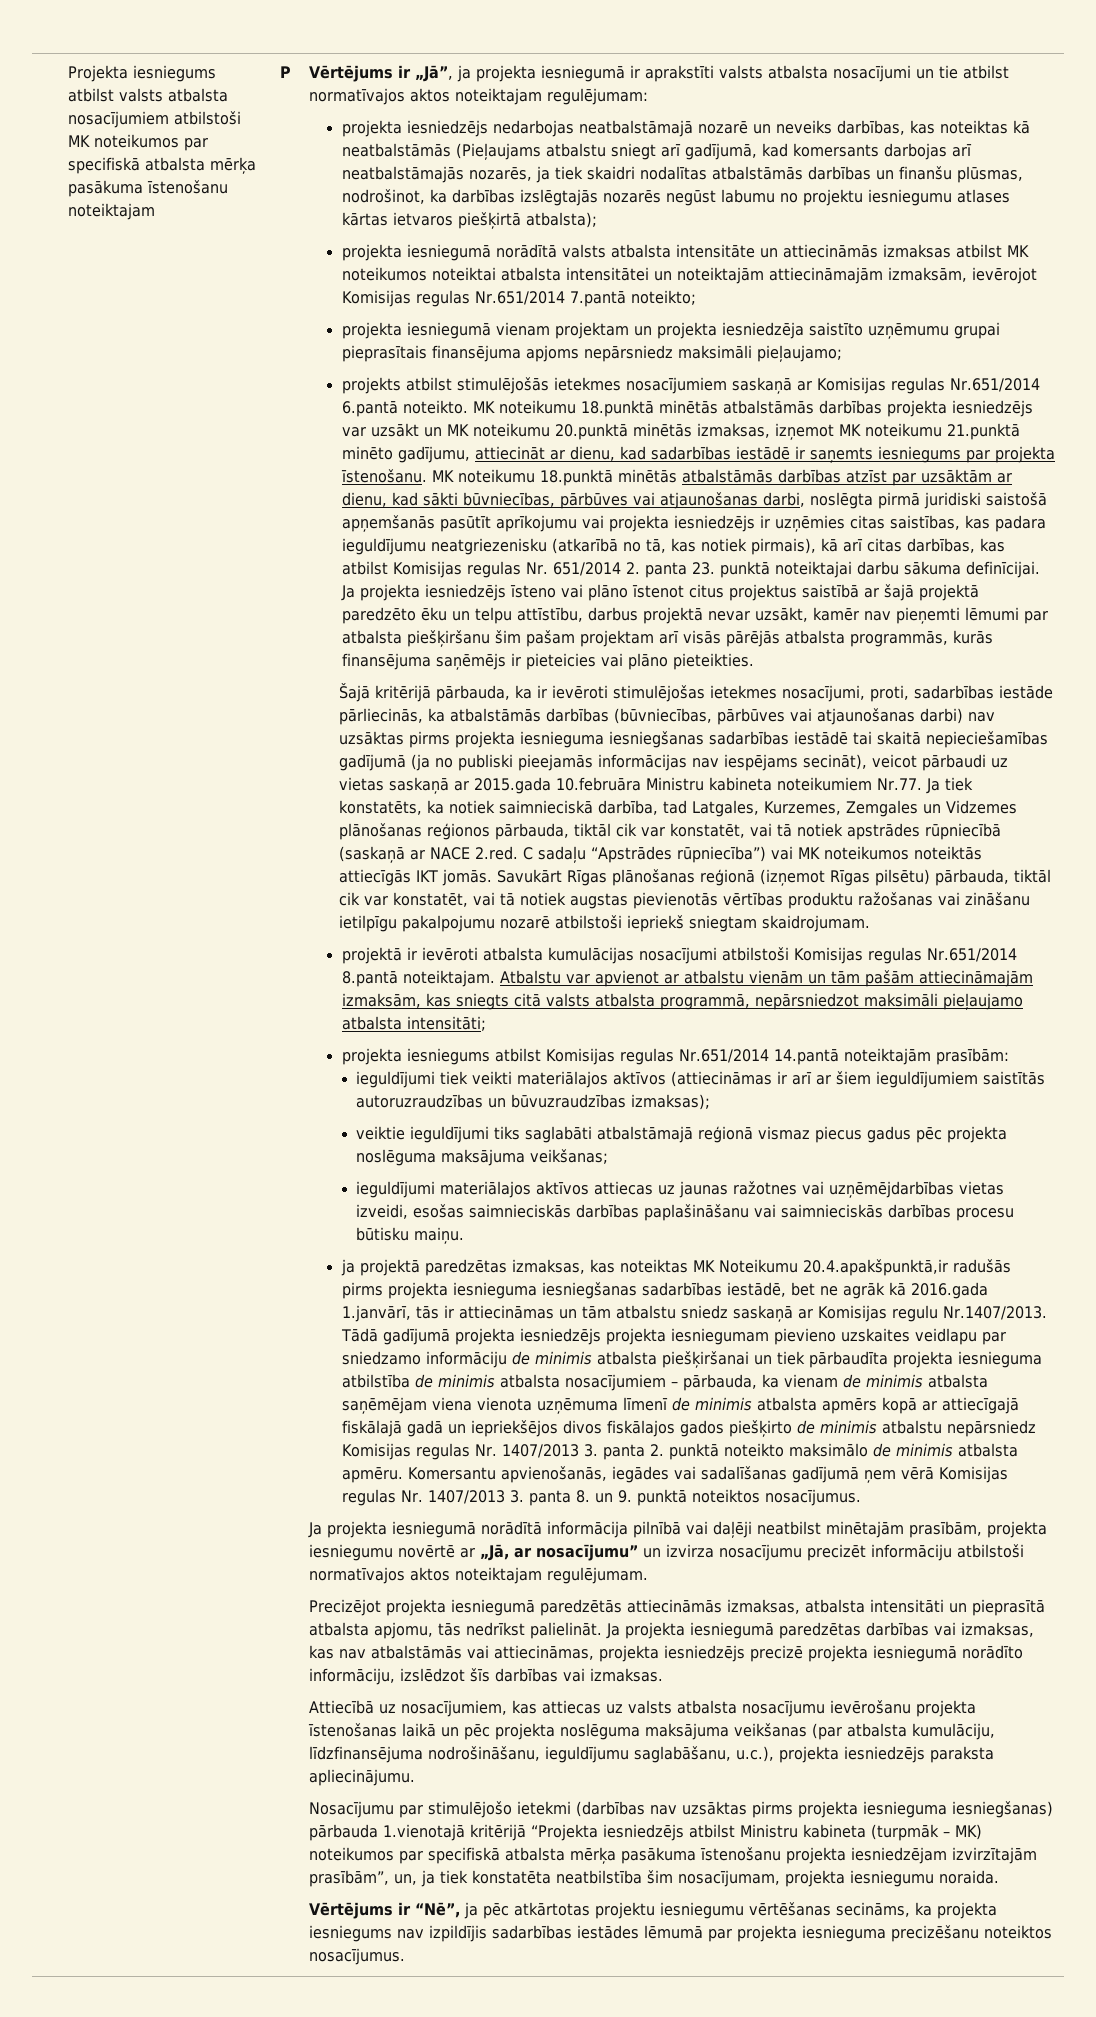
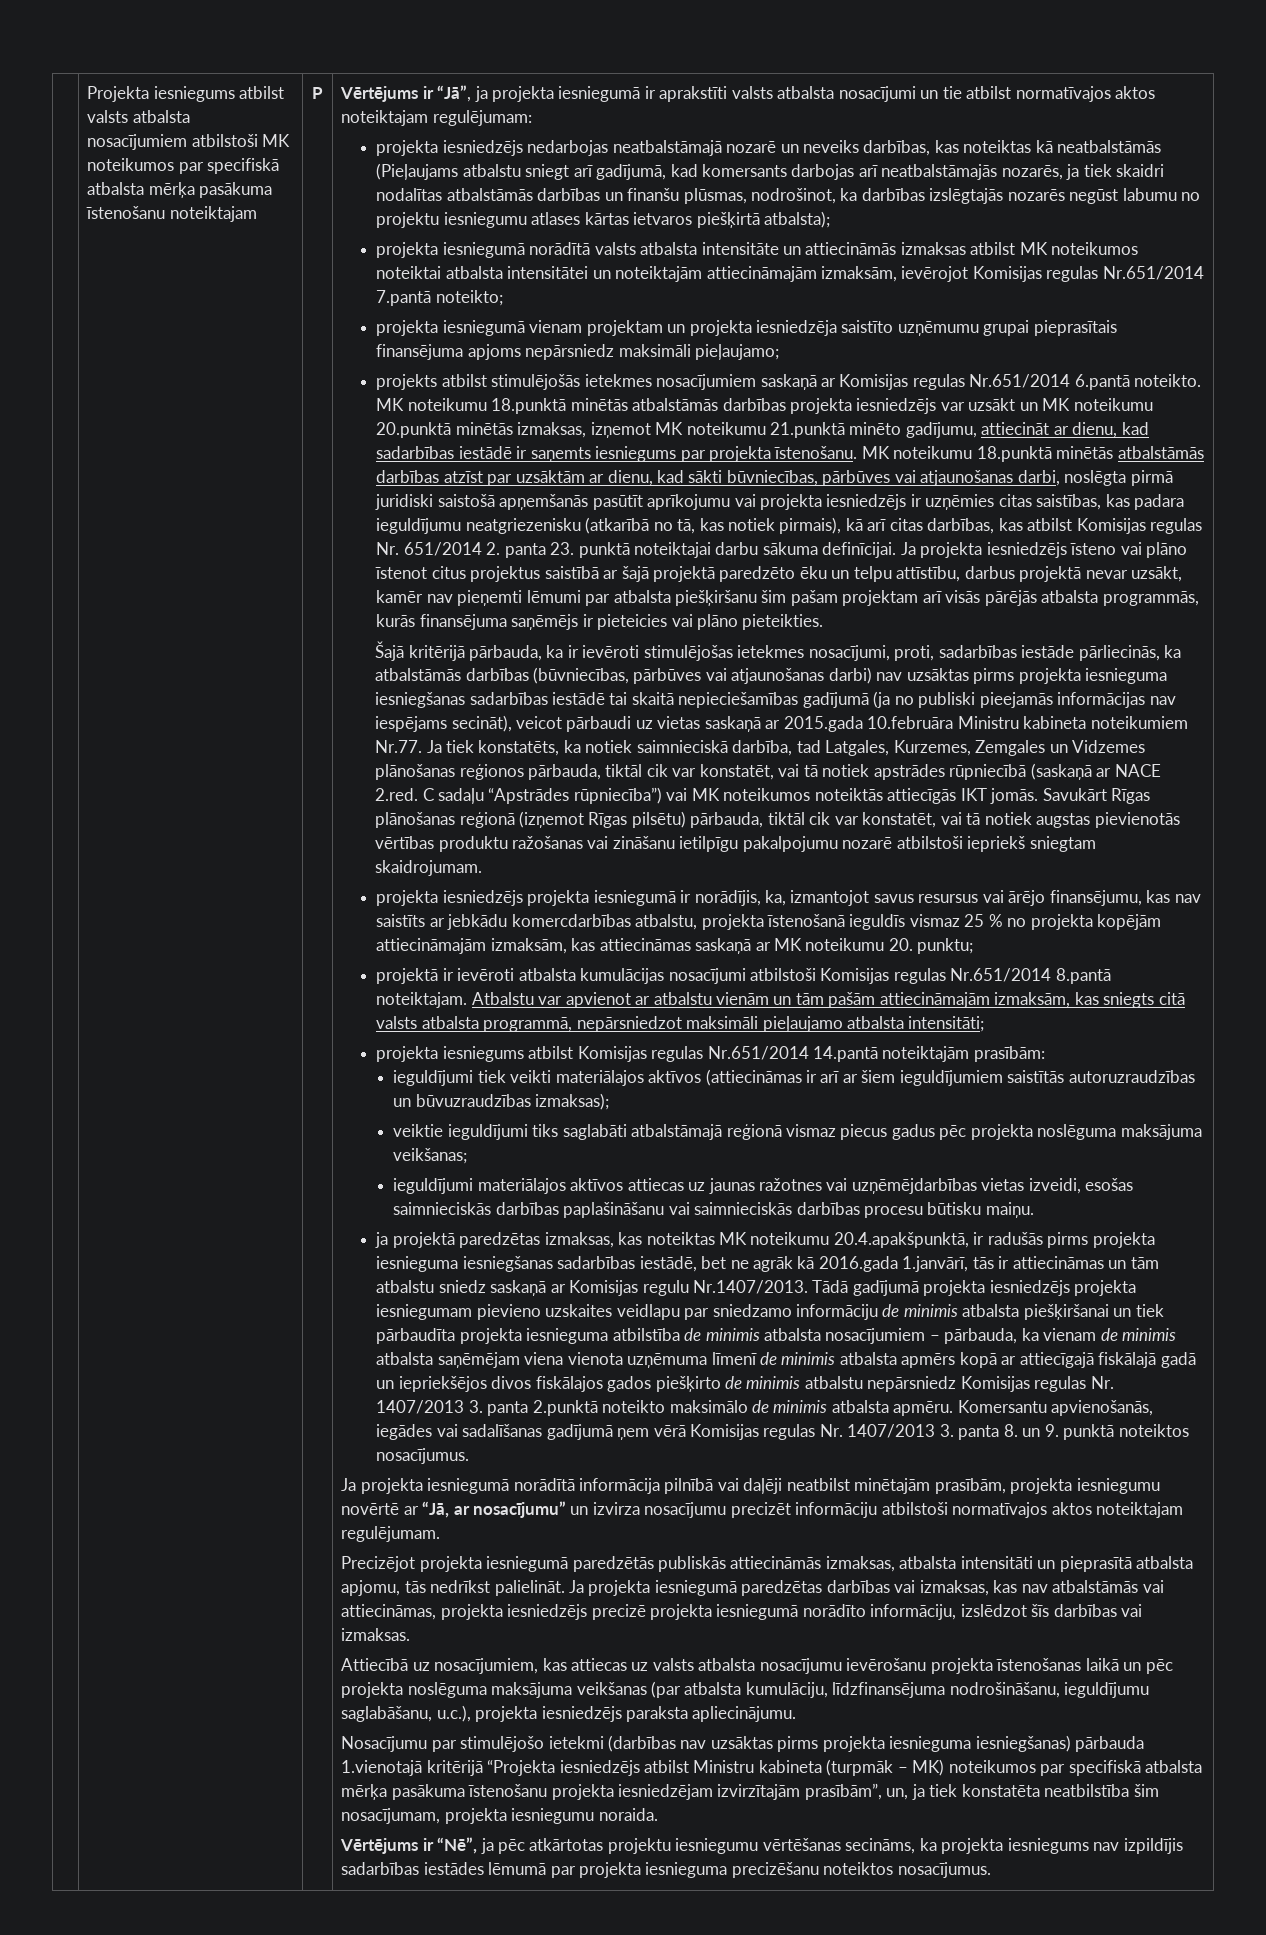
- Vērtējums ir „Jā”, ja projekta iesniegumā ir aprakstīti valsts atbalsta nosacījumi un tie atbilst normatīvajos aktos noteiktajam regulējumam:
+ Vērtējums ir “Jā”, ja projekta iesniegumā ir aprakstīti valsts atbalsta nosacījumi un tie atbilst normatīvajos aktos noteiktajam regulējumam:
+ projekta iesniedzējs projekta iesniegumā ir norādījis, ka, izmantojot savus resursus vai ārējo finansējumu, kas nav saistīts ar jebkādu komercdarbības atbalstu, projekta īstenošanā ieguldīs vismaz 25 % no projekta kopējām attiecināmajām izmaksām, kas attiecināmas saskaņā ar MK noteikumu 20. punktu;
- ja projektā paredzētas izmaksas, kas noteiktas MK Noteikumu 20.4.apakšpunktā,ir radušās pirms projekta iesnieguma iesniegšanas sadarbības iestādē, bet ne agrāk kā 2016.gada 1.janvārī, tās ir attiecināmas un tām atbalstu sniedz saskaņā ar Komisijas regulu Nr.1407/2013. Tādā gadījumā projekta iesniedzējs projekta iesniegumam pievieno uzskaites veidlapu par sniedzamo informāciju de minimis atbalsta piešķiršanai un tiek pārbaudīta projekta iesnieguma atbilstība de minimis atbalsta nosacījumiem – pārbauda, ka vienam de minimis atbalsta saņēmējam viena vienota uzņēmuma līmenī de minimis atbalsta apmērs kopā ar attiecīgajā fiskālajā gadā un iepriekšējos divos fiskālajos gados piešķirto de minimis atbalstu nepārsniedz Komisijas regulas Nr. 1407/2013 3. panta 2. punktā noteikto maksimālo de minimis atbalsta apmēru.
+ ja projektā paredzētas izmaksas, kas noteiktas MK noteikumu 20.4.apakšpunktā, ir radušās pirms projekta iesnieguma iesniegšanas sadarbības iestādē, bet ne agrāk kā 2016.gada 1.janvārī, tās ir attiecināmas un tām atbalstu sniedz saskaņā ar Komisijas regulu Nr.1407/2013. Tādā gadījumā projekta iesniedzējs projekta iesniegumam pievieno uzskaites veidlapu par sniedzamo informāciju de minimis atbalsta piešķiršanai un tiek pārbaudīta projekta iesnieguma atbilstība de minimis atbalsta nosacījumiem – pārbauda, ka vienam de minimis atbalsta saņēmējam viena vienota uzņēmuma līmenī de minimis atbalsta apmērs kopā ar attiecīgajā fiskālajā gadā un iepriekšējos divos fiskālajos gados piešķirto de minimis atbalstu nepārsniedz Komisijas regulas Nr. 1407/2013 3. panta 2.punktā noteikto maksimālo de minimis atbalsta apmēru.
- Ja projekta iesniegumā norādītā informācija pilnībā vai daļēji neatbilst minētajām prasībām, projekta iesniegumu novērtē ar „Jā, ar nosacījumu” un izvirza nosacījumu precizēt informāciju atbilstoši normatīvajos aktos noteiktajam regulējumam.
+ Ja projekta iesniegumā norādītā informācija pilnībā vai daļēji neatbilst minētajām prasībām, projekta iesniegumu novērtē ar “Jā, ar nosacījumu” un izvirza nosacījumu precizēt informāciju atbilstoši normatīvajos aktos noteiktajam regulējumam.
- Precizējot projekta iesniegumā paredzētās attiecināmās izmaksas, atbalsta intensitāti un pieprasītā atbalsta apjomu, tās nedrīkst palielināt.
+ Precizējot projekta iesniegumā paredzētās publiskās attiecināmās izmaksas, atbalsta intensitāti un pieprasītā atbalsta apjomu, tās nedrīkst palielināt.

